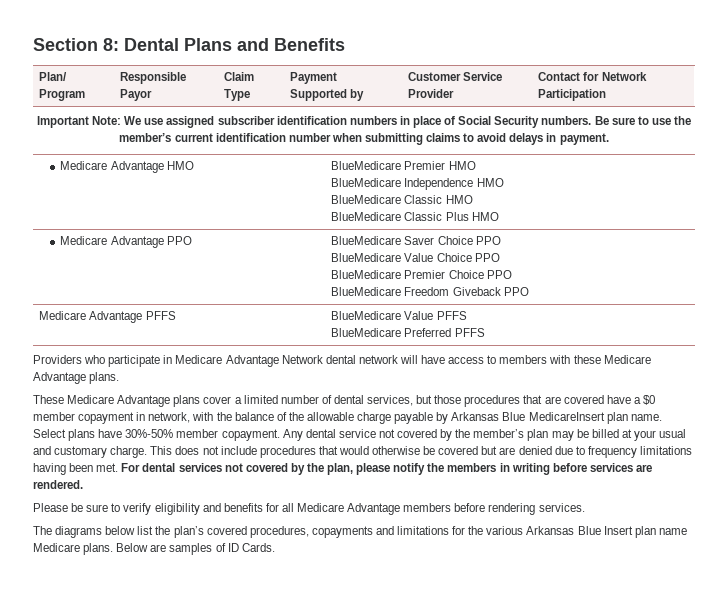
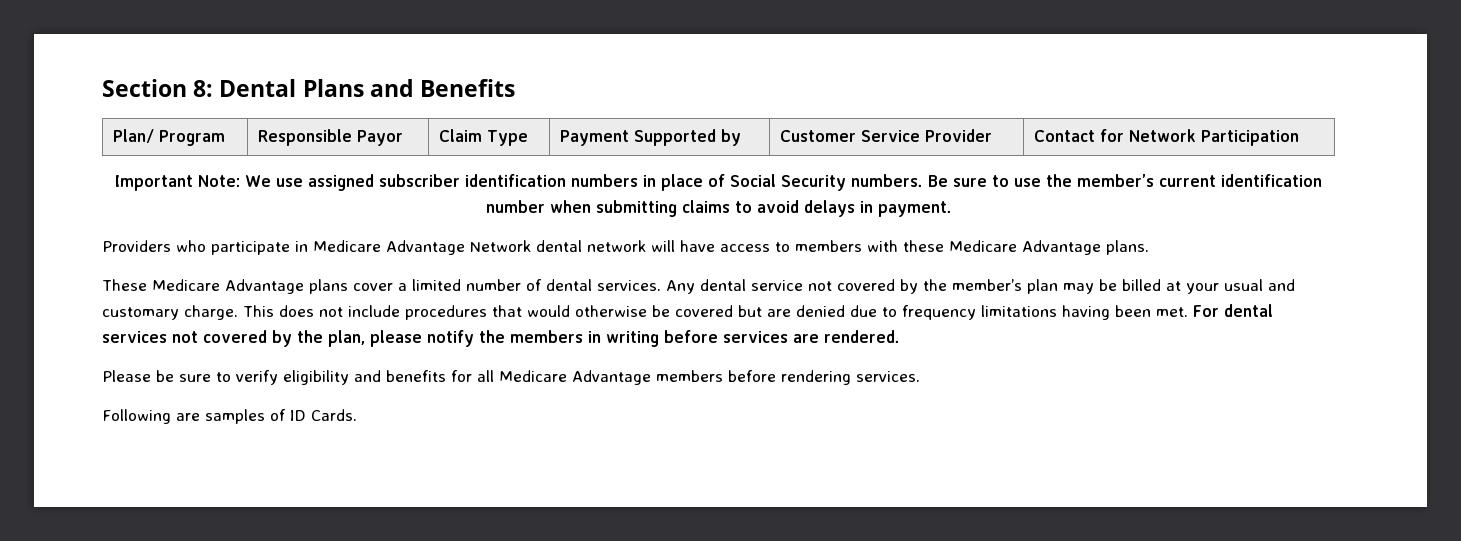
- Medicare Advantage HMO | BlueMedicare Premier HMO
- BlueMedicare Independence HMO
- BlueMedicare Classic HMO
- BlueMedicare Classic Plus HMO
- Medicare Advantage PPO | BlueMedicare Saver Choice PPO
- BlueMedicare Value Choice PPO
- BlueMedicare Premier Choice PPO
- BlueMedicare Freedom Giveback PPO
- Medicare Advantage PFFS | BlueMedicare Value PFFS
- BlueMedicare Preferred PFFS
- These Medicare Advantage plans cover a limited number of dental services, but those procedures that are covered have a $0 member copayment in network, with the balance of the allowable charge payable by Arkansas Blue MedicareInsert plan name. Select plans have 30%-50% member copayment.
+ These Medicare Advantage plans cover a limited number of dental services.
- The diagrams below list the plan’s covered procedures, copayments and limitations for the various Arkansas Blue Insert plan name Medicare plans. Below are samples of ID Cards.
+ Following are samples of ID Cards.

